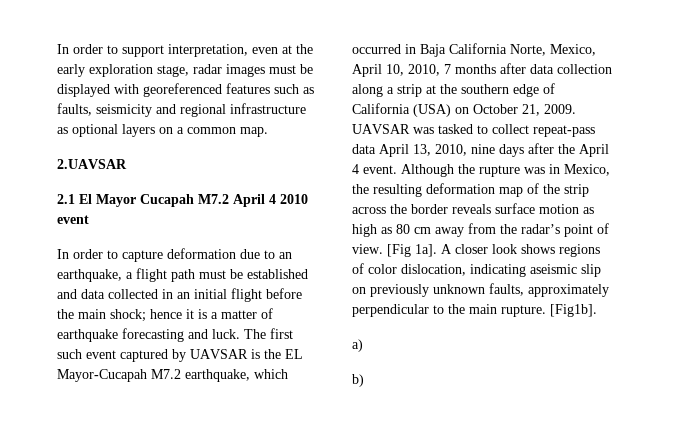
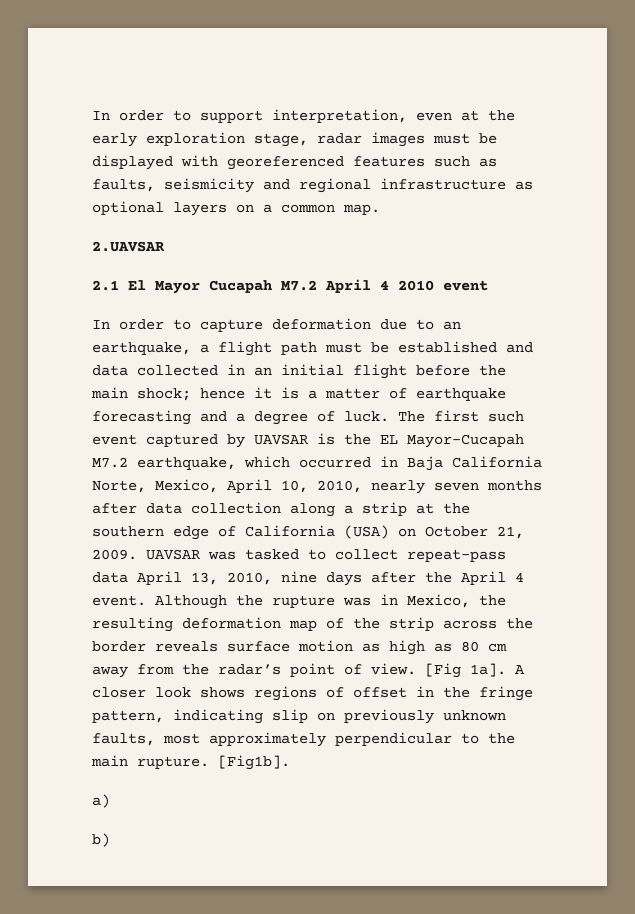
- In order to capture deformation due to an earthquake, a flight path must be established and data collected in an initial flight before the main shock; hence it is a matter of earthquake forecasting and luck.
+ In order to capture deformation due to an earthquake, a flight path must be established and data collected in an initial flight before the main shock; hence it is a matter of earthquake forecasting and a degree of luck.
- The first such event captured by UAVSAR is the EL Mayor-Cucapah M7.2 earthquake, which occurred in Baja California Norte, Mexico, April 10, 2010, 7 months after data collection along a strip at the southern edge of California (USA) on October 21, 2009.
+ The first such event captured by UAVSAR is the EL Mayor-Cucapah M7.2 earthquake, which occurred in Baja California Norte, Mexico, April 10, 2010, nearly seven months after data collection along a strip at the southern edge of California (USA) on October 21, 2009.
- A closer look shows regions of color dislocation, indicating aseismic slip on previously unknown faults, approximately perpendicular to the main rupture.
+ A closer look shows regions of offset in the fringe pattern, indicating slip on previously unknown faults, most approximately perpendicular to the main rupture.

